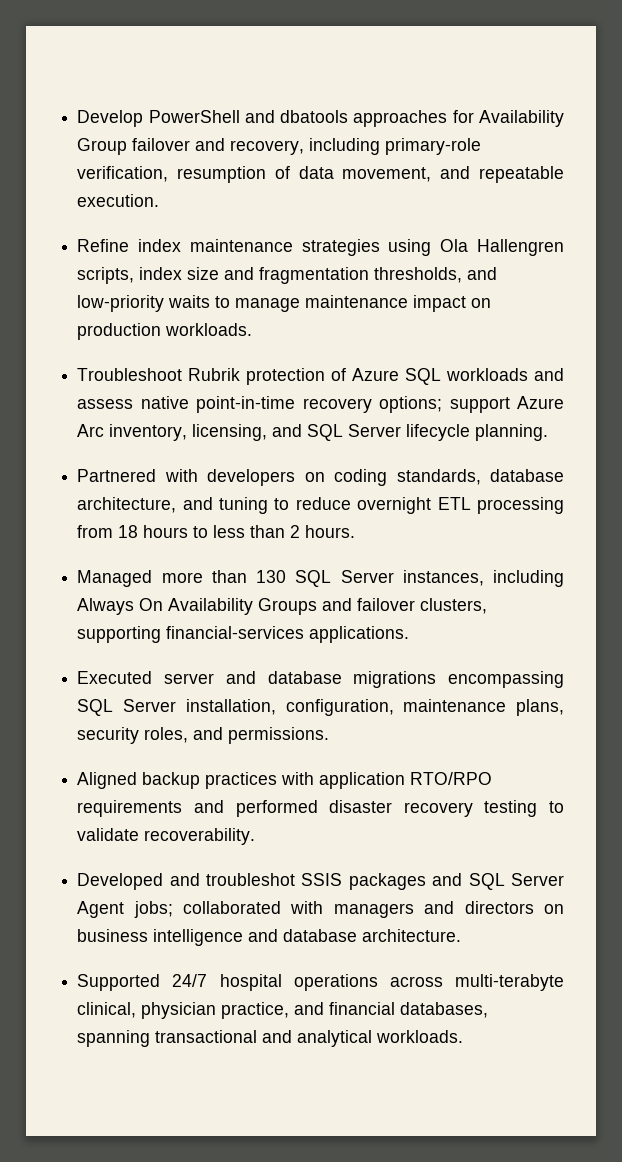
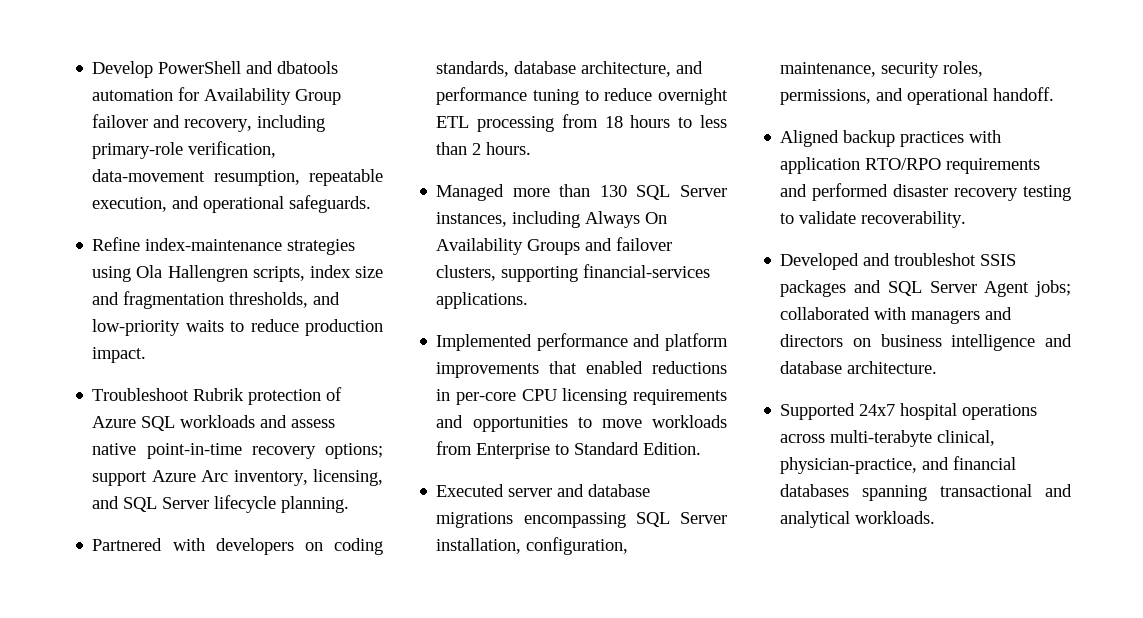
- Develop PowerShell and dbatools approaches for Availability Group failover and recovery, including primary-role verification, resumption of data movement, and repeatable execution.
+ Develop PowerShell and dbatools automation for Availability Group failover and recovery, including primary-role verification, data-movement resumption, repeatable execution, and operational safeguards.
- Refine index maintenance strategies using Ola Hallengren scripts, index size and fragmentation thresholds, and low-priority waits to manage maintenance impact on production workloads.
+ Refine index-maintenance strategies using Ola Hallengren scripts, index size and fragmentation thresholds, and low-priority waits to reduce production impact.
- Partnered with developers on coding standards, database architecture, and tuning to reduce overnight ETL processing from 18 hours to less than 2 hours.
+ Partnered with developers on coding standards, database architecture, and performance tuning to reduce overnight ETL processing from 18 hours to less than 2 hours.
+ Implemented performance and platform improvements that enabled reductions in per-core CPU licensing requirements and opportunities to move workloads from Enterprise to Standard Edition.
- Executed server and database migrations encompassing SQL Server installation, configuration, maintenance plans, security roles, and permissions.
+ Executed server and database migrations encompassing SQL Server installation, configuration, maintenance, security roles, permissions, and operational handoff.
- Supported 24/7 hospital operations across multi-terabyte clinical, physician practice, and financial databases, spanning transactional and analytical workloads.
+ Supported 24x7 hospital operations across multi-terabyte clinical, physician-practice, and financial databases spanning transactional and analytical workloads.

